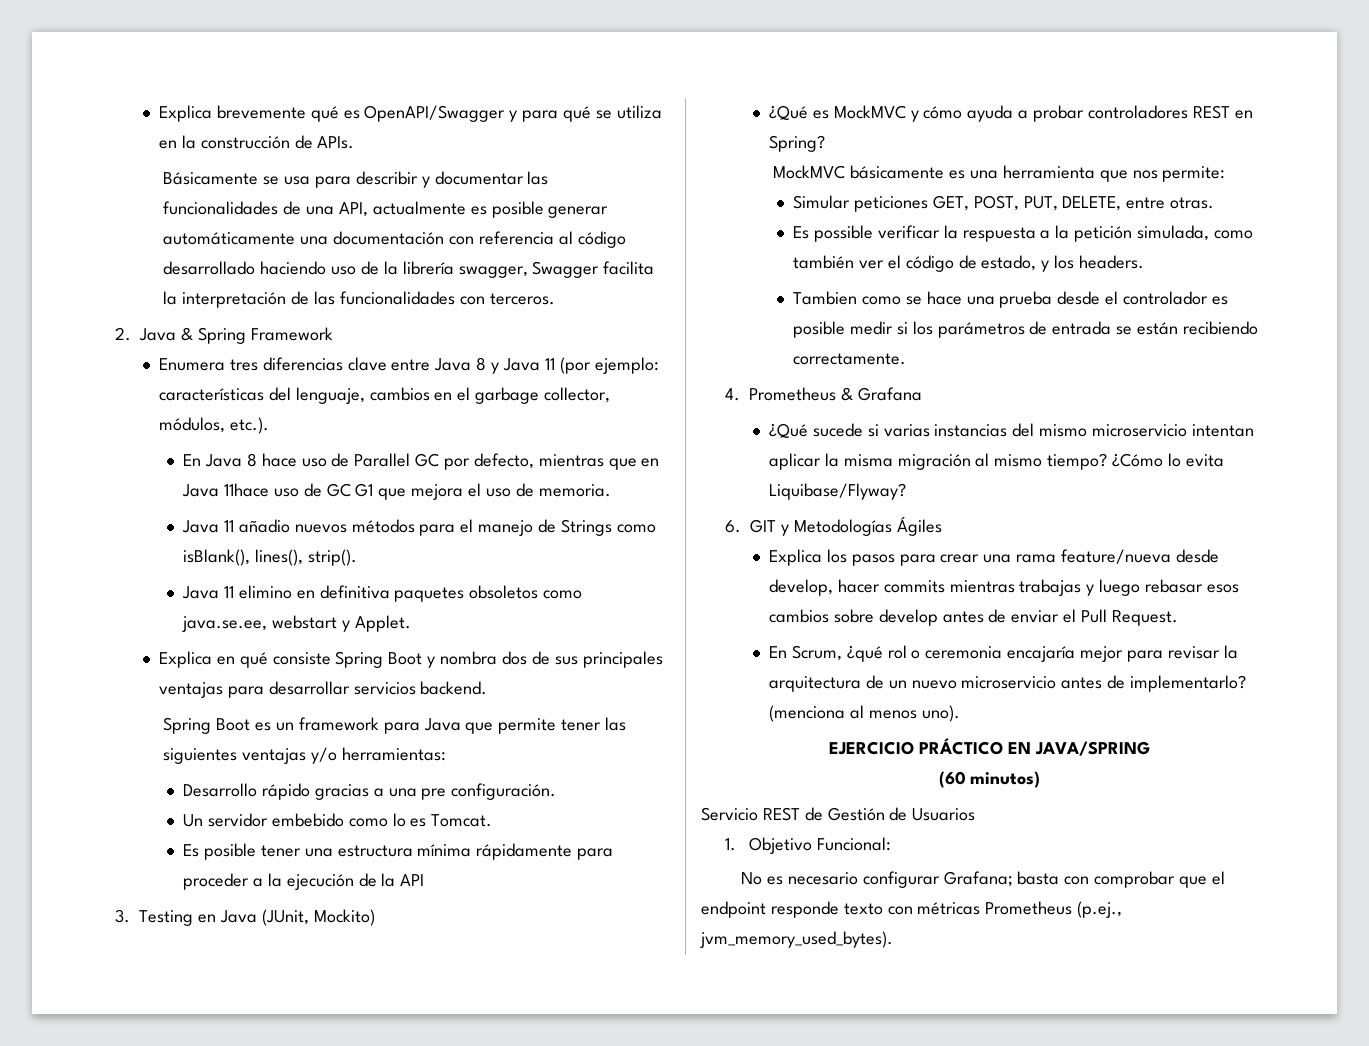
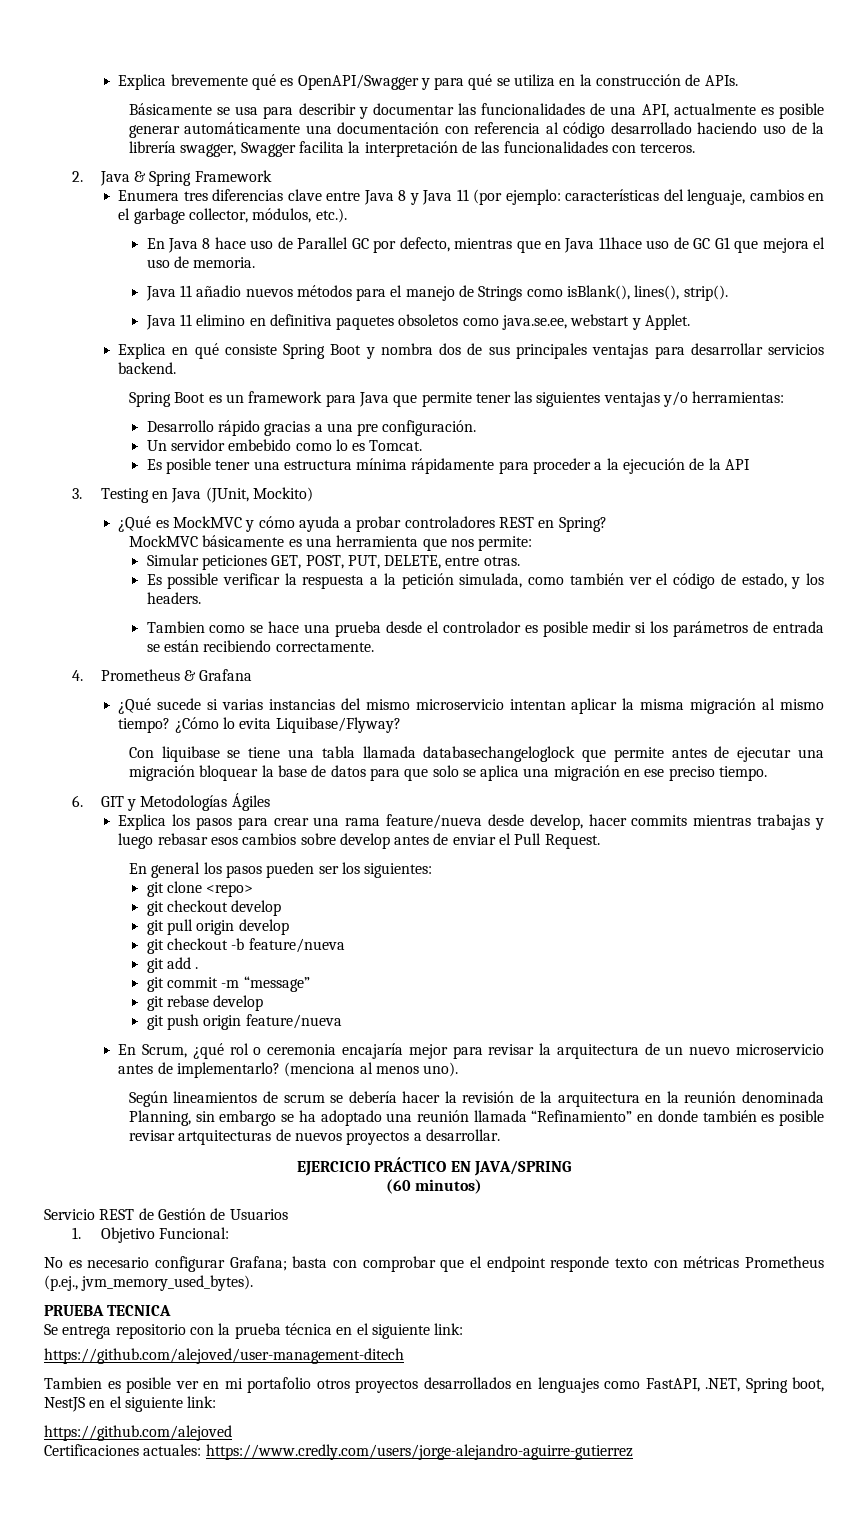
+ Con liquibase se tiene una tabla llamada databasechangeloglock que permite antes de ejecutar una migración bloquear la base de datos para que solo se aplica una migración en ese preciso tiempo.
+ En general los pasos pueden ser los siguientes:
+ git clone <repo>
+ git checkout develop
+ git pull origin develop
+ git checkout -b feature/nueva
+ git add .
+ git commit -m “message”
+ git rebase develop
+ git push origin feature/nueva
+ Según lineamientos de scrum se debería hacer la revisión de la arquitectura en la reunión denominada Planning, sin embargo se ha adoptado una reunión llamada “Refinamiento” en donde también es posible revisar artquitecturas de nuevos proyectos a desarrollar.
+ PRUEBA TECNICA
+ Se entrega repositorio con la prueba técnica en el siguiente link:
+ https://github.com/alejoved/user-management-ditech
+ Tambien es posible ver en mi portafolio otros proyectos desarrollados en lenguajes como FastAPI, .NET, Spring boot, NestJS en el siguiente link:
+ https://github.com/alejoved
+ Certificaciones actuales: https://www.credly.com/users/jorge-alejandro-aguirre-gutierrez

